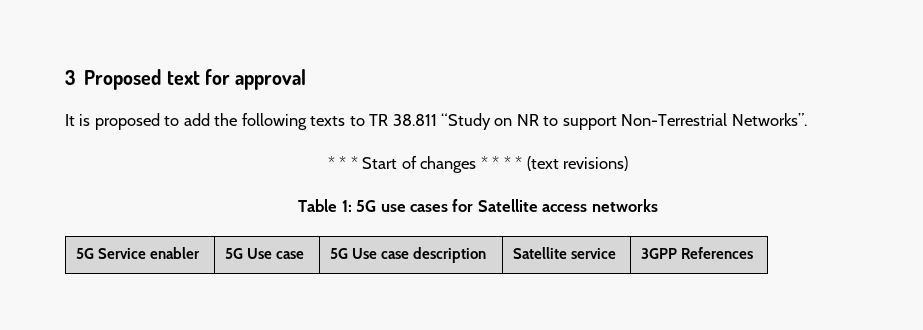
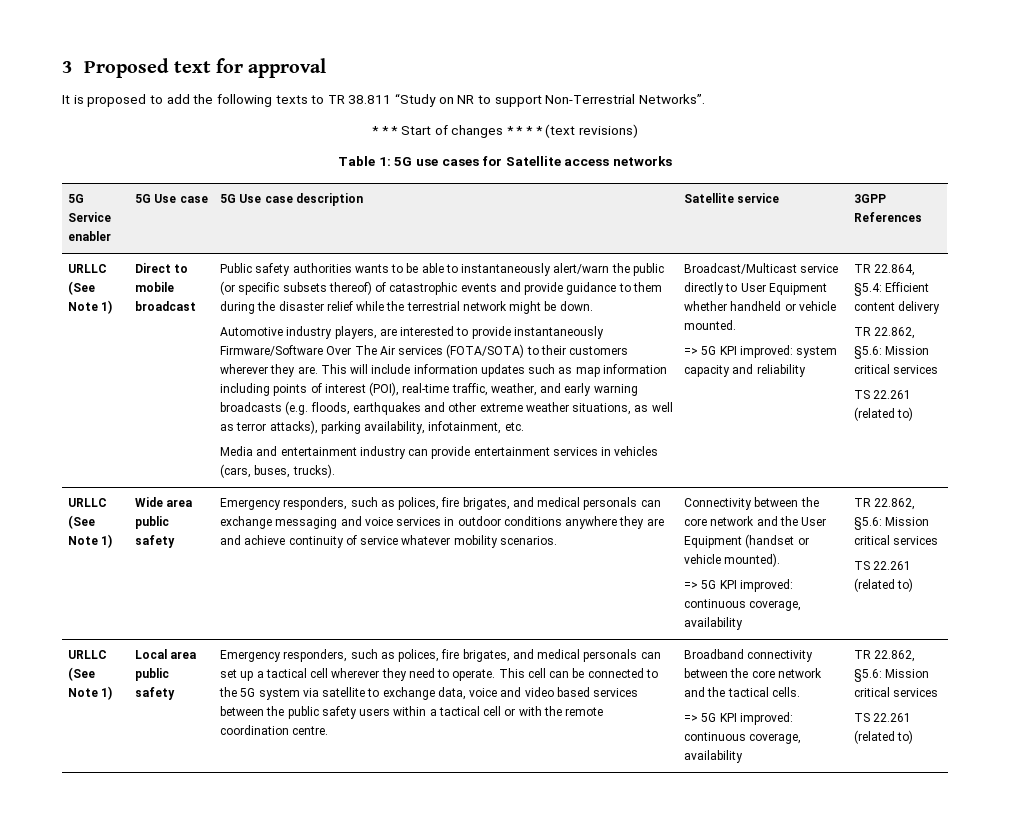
+ URLLC (See Note 1) | Direct to mobile broadcast | Public safety authorities wants to be able to instantaneously alert/warn the public (or specific subsets thereof) of catastrophic events and provide guidance to them during the disaster relief while the terrestrial network might be down.
+ Automotive industry players, are interested to provide instantaneously Firmware/Software Over The Air services (FOTA/SOTA) to their customers wherever they are. This will include information updates such as map information including points of interest (POI), real-time traffic, weather, and early warning broadcasts (e.g. floods, earthquakes and other extreme weather situations, as well as terror attacks), parking availability, infotainment, etc.
+ Media and entertainment industry can provide entertainment services in vehicles (cars, buses, trucks). | Broadcast/Multicast service directly to User Equipment whether handheld or vehicle mounted.
+ => 5G KPI improved: system capacity and reliability | TR 22.864, §5.4: Efficient content delivery
+ TR 22.862, §5.6: Mission critical services
+ TS 22.261 (related to)
+ URLLC (See Note 1) | Wide area public safety | Emergency responders, such as polices, fire brigates, and medical personals can exchange messaging and voice services in outdoor conditions anywhere they are and achieve continuity of service whatever mobility scenarios. | Connectivity between the core network and the User Equipment (handset or vehicle mounted).
+ => 5G KPI improved: continuous coverage, availability | TR 22.862, §5.6: Mission critical services
+ TS 22.261 (related to)
+ URLLC (See Note 1) | Local area public safety | Emergency responders, such as polices, fire brigates, and medical personals can set up a tactical cell wherever they need to operate. This cell can be connected to the 5G system via satellite to exchange data, voice and video based services between the public safety users within a tactical cell or with the remote coordination centre. | Broadband connectivity between the core network and the tactical cells.
+ => 5G KPI improved: continuous coverage, availability | TR 22.862, §5.6: Mission critical services
+ TS 22.261 (related to)

